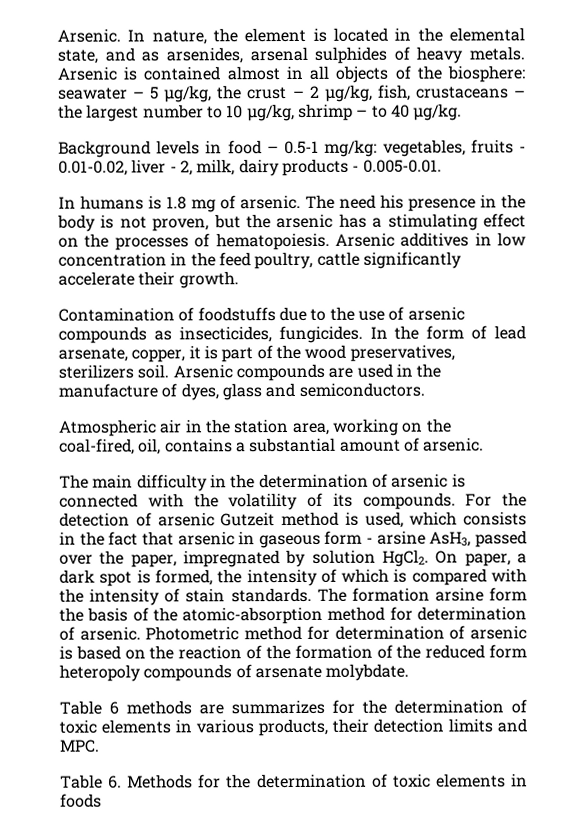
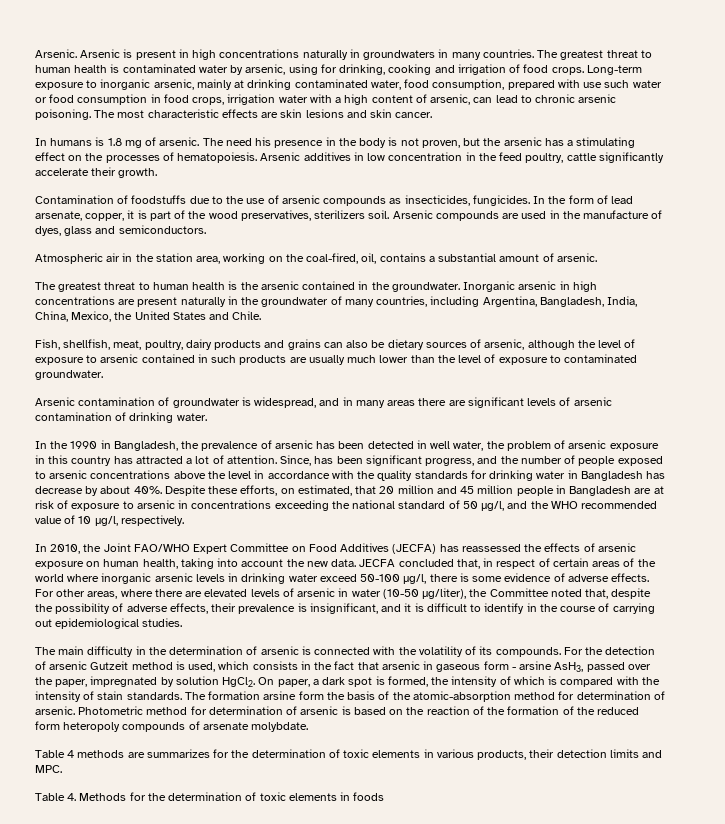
- In nature, the element is located in the elemental state, and as arsenides, arsenal sulphides of heavy metals. Arsenic is contained almost in all objects of the biosphere: seawater – 5 μg/kg, the crust – 2 μg/kg, fish, crustaceans – the largest number to 10 μg/kg, shrimp – to 40 μg/kg.
- Background levels in food – 0.5-1 mg/kg: vegetables, fruits - 0.01-0.02, liver - 2, milk, dairy products - 0.005-0.01.
+ Arsenic is present in high concentrations naturally in groundwaters in many countries. The greatest threat to human health is contaminated water by arsenic, using for drinking, cooking and irrigation of food crops. Long-term exposure to inorganic arsenic, mainly at drinking contaminated water, food consumption, prepared with use such water or food consumption in food crops, irrigation water with a high content of arsenic, can lead to chronic arsenic poisoning. The most characteristic effects are skin lesions and skin cancer.
+ The greatest threat to human health is the arsenic contained in the groundwater. Inorganic arsenic in high concentrations are present naturally in the groundwater of many countries, including Argentina, Bangladesh, India, China, Mexico, the United States and Chile.
+ Fish, shellfish, meat, poultry, dairy products and grains can also be dietary sources of arsenic, although the level of exposure to arsenic contained in such products are usually much lower than the level of exposure to contaminated groundwater.
+ Arsenic contamination of groundwater is widespread, and in many areas there are significant levels of arsenic contamination of drinking water.
+ In the 1990 in Bangladesh, the prevalence of arsenic has been detected in well water, the problem of arsenic exposure in this country has attracted a lot of attention. Since, has been significant progress, and the number of people exposed to arsenic concentrations above the level in accordance with the quality standards for drinking water in Bangladesh has decrease by about 40%. Despite these efforts, on estimated, that 20 million and 45 million people in Bangladesh are at risk of exposure to arsenic in concentrations exceeding the national standard of 50 μg/l, and the WHO recommended value of 10 μg/l, respectively.
+ In 2010, the Joint FAO/WHO Expert Committee on Food Additives (JECFA) has reassessed the effects of arsenic exposure on human health, taking into account the new data. JECFA concluded that, in respect of certain areas of the world where inorganic arsenic levels in drinking water exceed 50-100 μg/l, there is some evidence of adverse effects. For other areas, where there are elevated levels of arsenic in water (10-50 μg/liter), the Committee noted that, despite the possibility of adverse effects, their prevalence is insignificant, and it is difficult to identify in the course of carrying out epidemiological studies.
- Table 6 methods are summarizes for the determination of toxic elements in various products, their detection limits and MPC.
+ Table 4 methods are summarizes for the determination of toxic elements in various products, their detection limits and MPC.
- Table 6. Methods for the determination of toxic elements in foods
+ Table 4. Methods for the determination of toxic elements in foods

